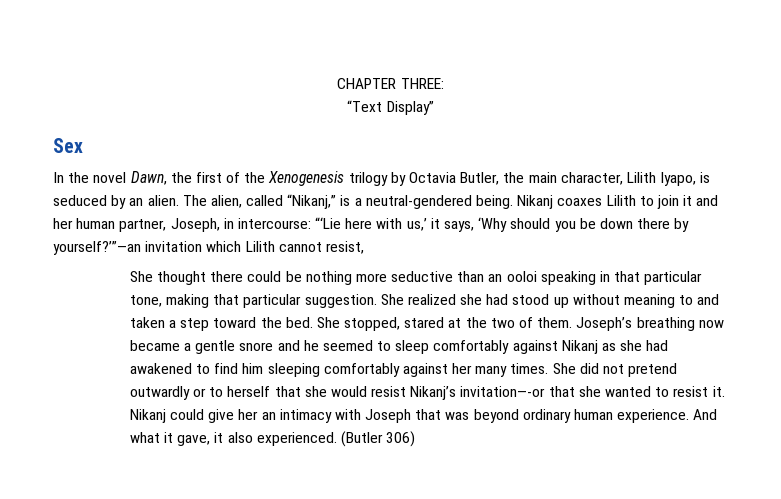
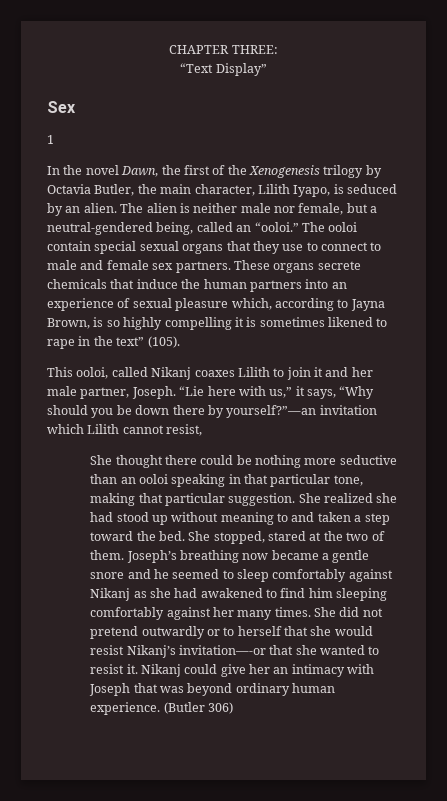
+ 1
- The alien, called “Nikanj,” is a neutral-gendered being. Nikanj coaxes Lilith to join it and her human partner, Joseph, in intercourse: “‘Lie here with us,’ it says, ‘Why should you be down there by yourself?’”—an invitation which Lilith cannot resist,
+ The alien is neither male nor female, but a neutral-gendered being, called an “ooloi.” The ooloi contain special sexual organs that they use to connect to male and female sex partners. These organs secrete chemicals that induce the human partners into an experience of sexual pleasure which, according to Jayna Brown, is so highly compelling it is sometimes likened to rape in the text” (105).
+ This ooloi, called Nikanj coaxes Lilith to join it and her male partner, Joseph. “Lie here with us,” it says, “Why should you be down there by yourself?”—an invitation which Lilith cannot resist,
- And what it gave, it also experienced.

